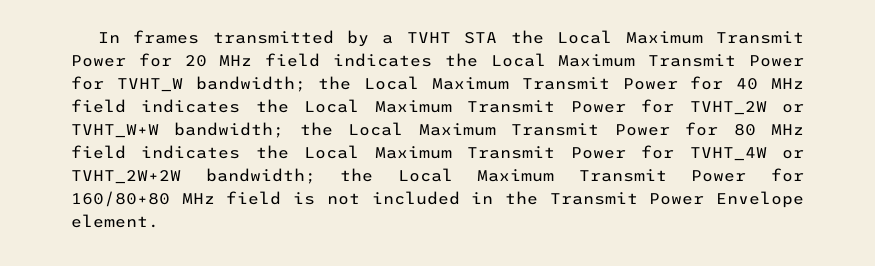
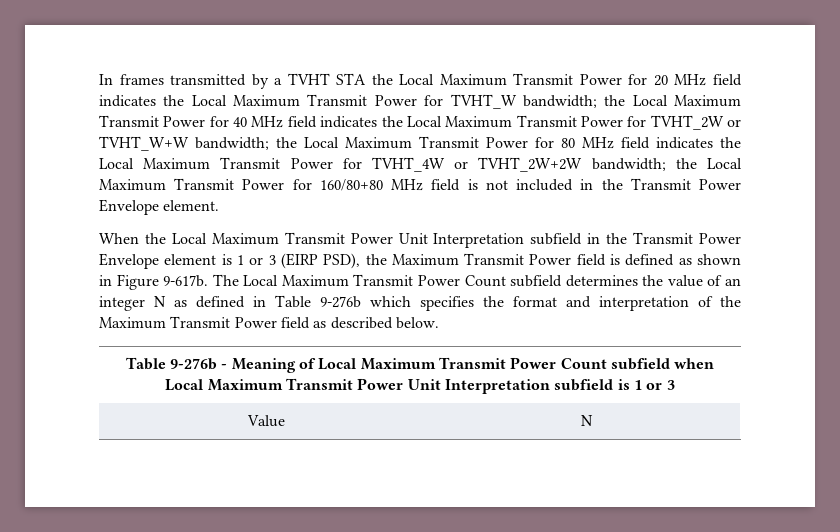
+ When the Local Maximum Transmit Power Unit Interpretation subfield in the Transmit Power Envelope element is 1 or 3 (EIRP PSD), the Maximum Transmit Power field is defined as shown in Figure 9-617b. The Local Maximum Transmit Power Count subfield determines the value of an integer N as defined in Table 9-276b which specifies the format and interpretation of the Maximum Transmit Power field as described below.
+ Table 9-276b - Meaning of Local Maximum Transmit Power Count subfield when Local Maximum Transmit Power Unit Interpretation subfield is 1 or 3
+ Value | N

